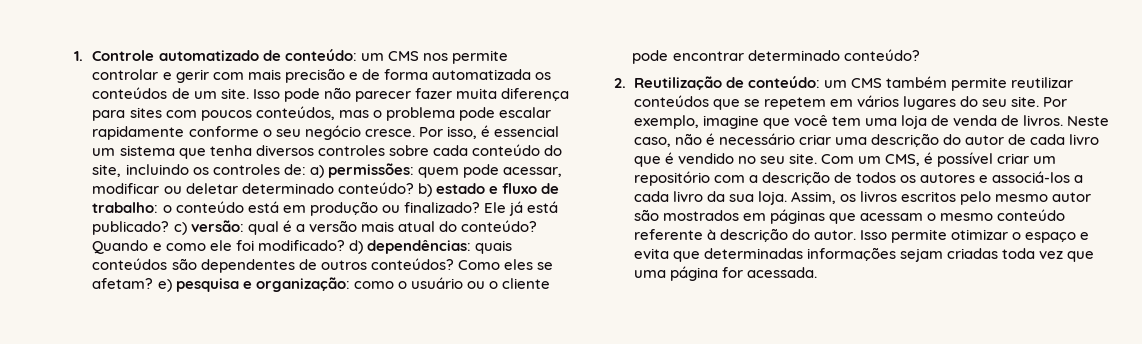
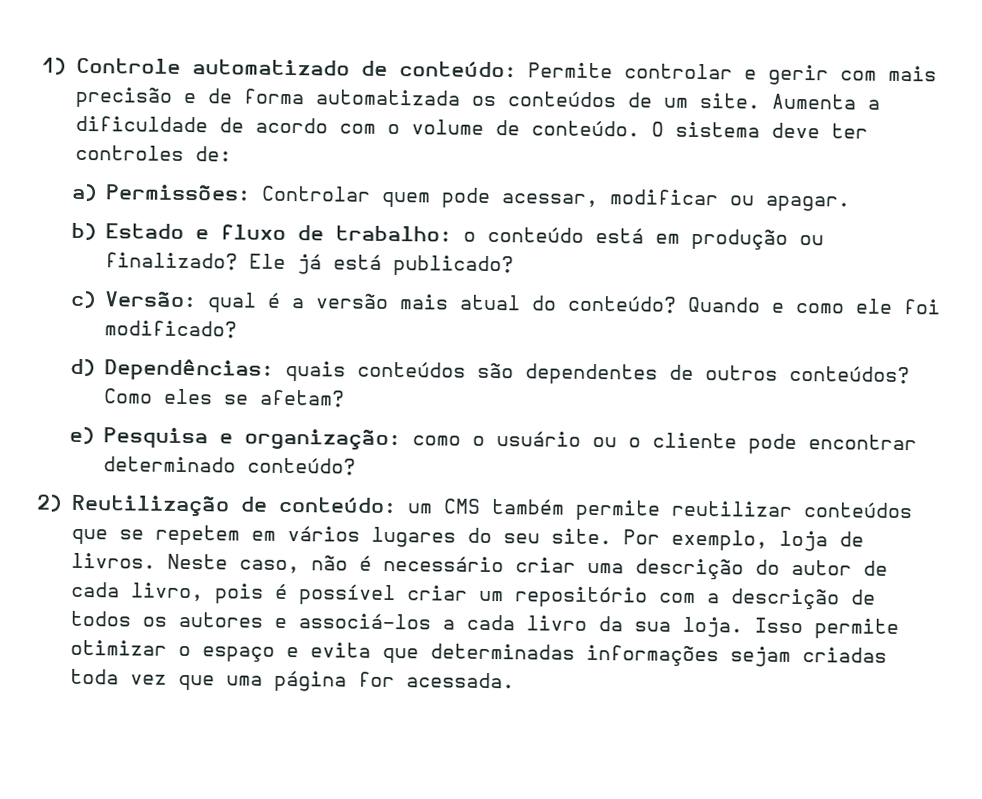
- 1. Controle automatizado de conteúdo: um CMS nos permite controlar e gerir com mais precisão e de forma automatizada os conteúdos de um site.
+ 1) Controle automatizado de conteúdo: Permite controlar e gerir com mais precisão e de forma automatizada os conteúdos de um site.
- Isso pode não parecer fazer muita diferença para sites com poucos conteúdos, mas o problema pode escalar rapidamente conforme o seu negócio cresce. Por isso, é essencial um sistema que tenha diversos controles sobre cada conteúdo do site, incluindo os controles de: a) permissões: quem pode acessar, modificar ou deletar determinado conteúdo? b) estado e fluxo de trabalho: o conteúdo está em produção ou finalizado?
+ Aumenta a dificuldade de acordo com o volume de conteúdo. O sistema deve ter controles de:
+ a) Permissões: Controlar quem pode acessar, modificar ou apagar.
+ b) Estado e fluxo de trabalho: o conteúdo está em produção ou finalizado?
- Ele já está publicado? c) versão: qual é a versão mais atual do conteúdo?
+ Ele já está publicado?
+ c) Versão: qual é a versão mais atual do conteúdo?
- Quando e como ele foi modificado? d) dependências: quais conteúdos são dependentes de outros conteúdos?
+ Quando e como ele foi modificado?
+ d) Dependências: quais conteúdos são dependentes de outros conteúdos?
- Como eles se afetam? e) pesquisa e organização: como o usuário ou o cliente pode encontrar determinado conteúdo?
+ Como eles se afetam?
+ e) Pesquisa e organização: como o usuário ou o cliente pode encontrar determinado conteúdo?
- 2. Reutilização de conteúdo: um CMS também permite reutilizar conteúdos que se repetem em vários lugares do seu site.
+ 2) Reutilização de conteúdo: um CMS também permite reutilizar conteúdos que se repetem em vários lugares do seu site.
- Por exemplo, imagine que você tem uma loja de venda de livros.
+ Por exemplo, loja de livros.
- Neste caso, não é necessário criar uma descrição do autor de cada livro que é vendido no seu site. Com um CMS, é possível criar um repositório com a descrição de todos os autores e associá-los a cada livro da sua loja.
+ Neste caso, não é necessário criar uma descrição do autor de cada livro, pois é possível criar um repositório com a descrição de todos os autores e associá-los a cada livro da sua loja.
- Assim, os livros escritos pelo mesmo autor são mostrados em páginas que acessam o mesmo conteúdo referente à descrição do autor.

